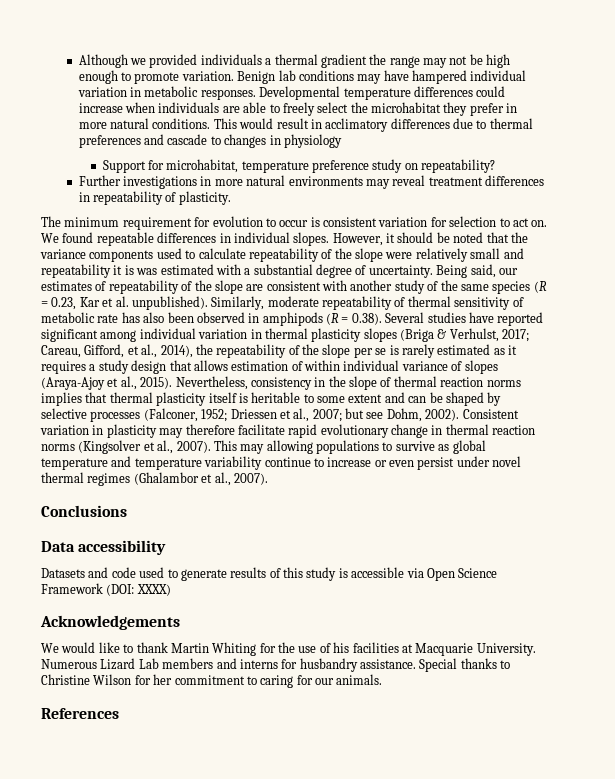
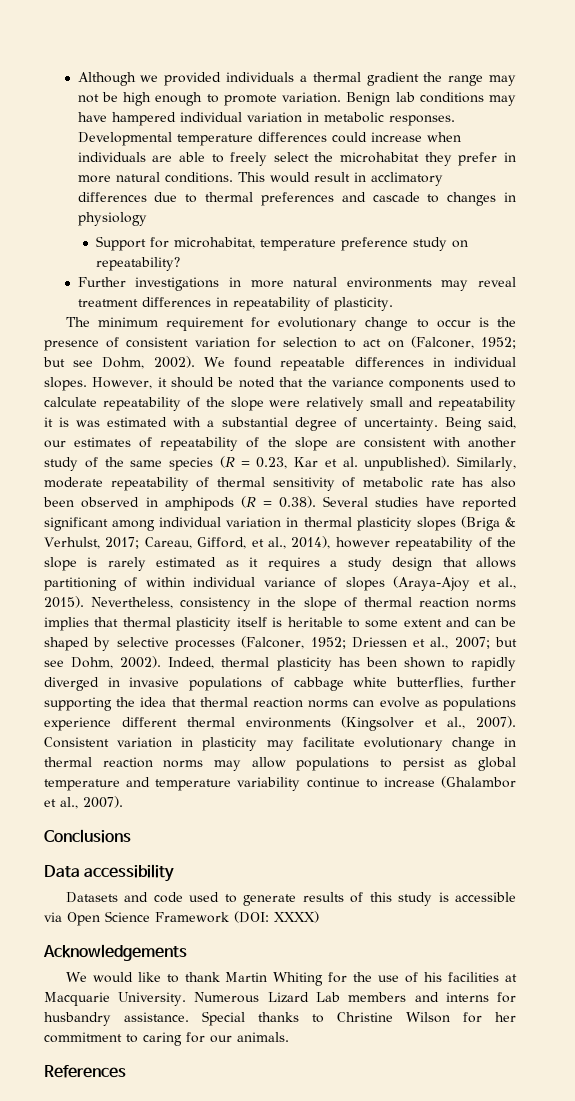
- The minimum requirement for evolution to occur is consistent variation for selection to act on.
+ The minimum requirement for evolutionary change to occur is the presence of consistent variation for selection to act on (Falconer, 1952; but see Dohm, 2002).
- Similarly, moderate repeatability of thermal sensitivity of metabolic rate has also been observed in amphipods (R = 0.38). Several studies have reported significant among individual variation in thermal plasticity slopes (Briga & Verhulst, 2017; Careau, Gifford, et al., 2014), the repeatability of the slope per se is rarely estimated as it requires a study design that allows estimation of within individual variance of slopes (Araya-Ajoy et al., 2015).
+ Similarly, moderate repeatability of thermal sensitivity of metabolic rate has also been observed in amphipods (R = 0.38). Several studies have reported significant among individual variation in thermal plasticity slopes (Briga & Verhulst, 2017; Careau, Gifford, et al., 2014), however repeatability of the slope is rarely estimated as it requires a study design that allows partitioning of within individual variance of slopes (Araya-Ajoy et al., 2015).
+ Indeed, thermal plasticity has been shown to rapidly diverged in invasive populations of cabbage white butterflies, further supporting the idea that thermal reaction norms can evolve as populations experience different thermal environments (Kingsolver et al., 2007).
- Consistent variation in plasticity may therefore facilitate rapid evolutionary change in thermal reaction norms (Kingsolver et al., 2007). This may allowing populations to survive as global temperature and temperature variability continue to increase or even persist under novel thermal regimes (Ghalambor et al., 2007).
+ Consistent variation in plasticity may facilitate evolutionary change in thermal reaction norms may allow populations to persist as global temperature and temperature variability continue to increase (Ghalambor et al., 2007).

